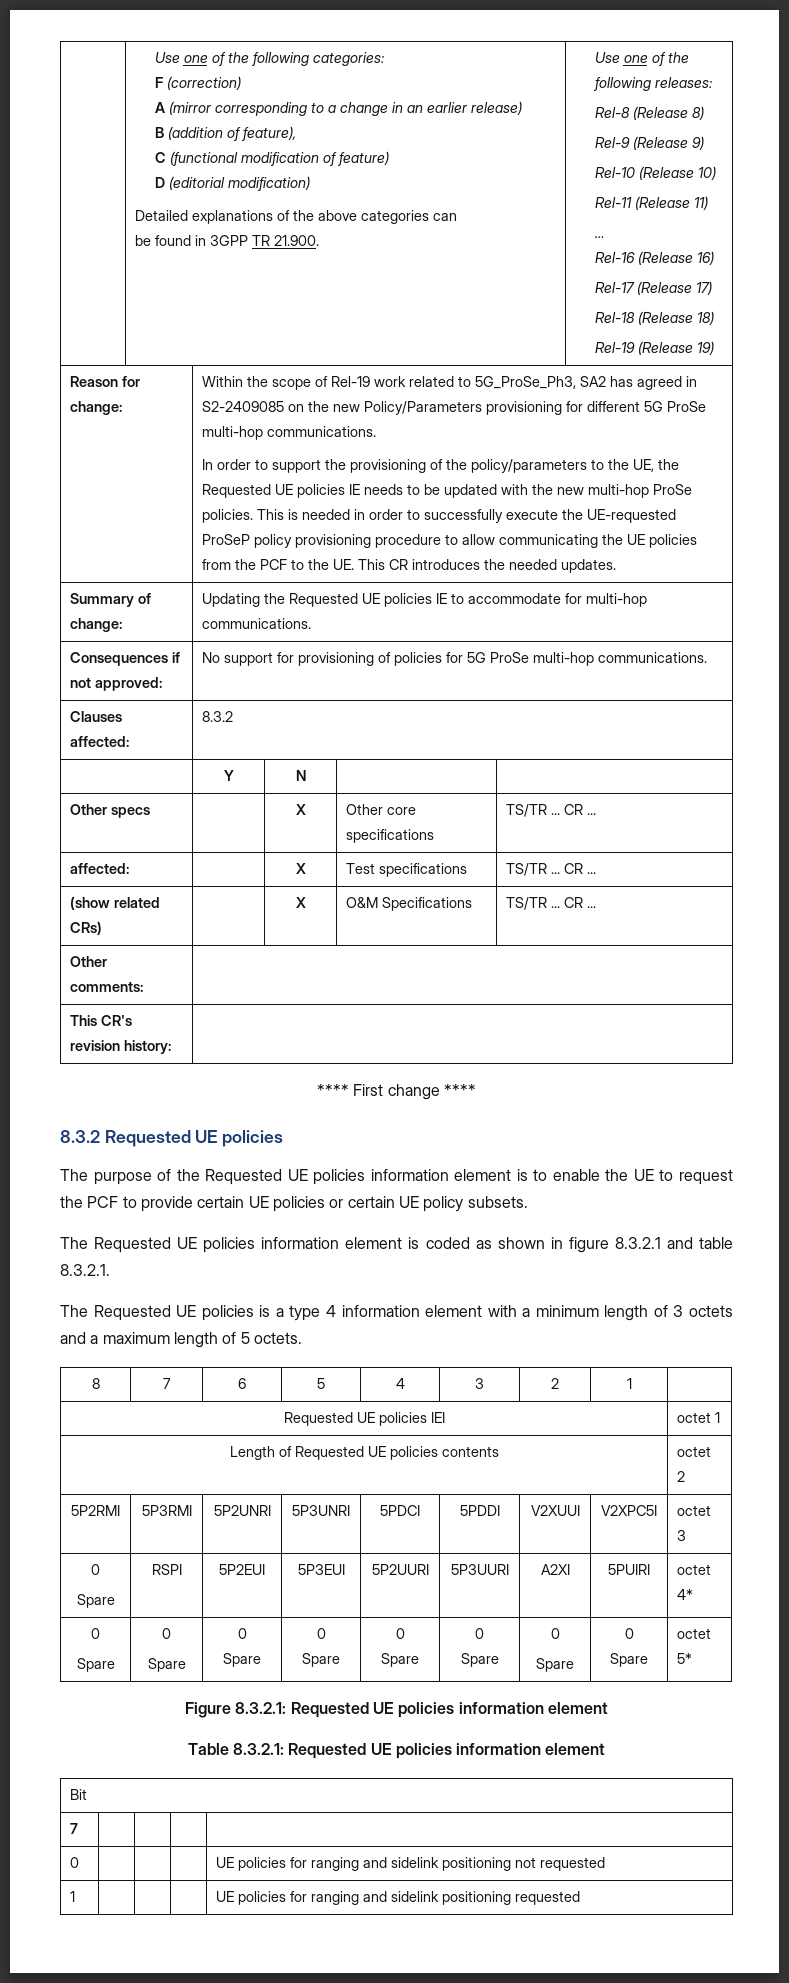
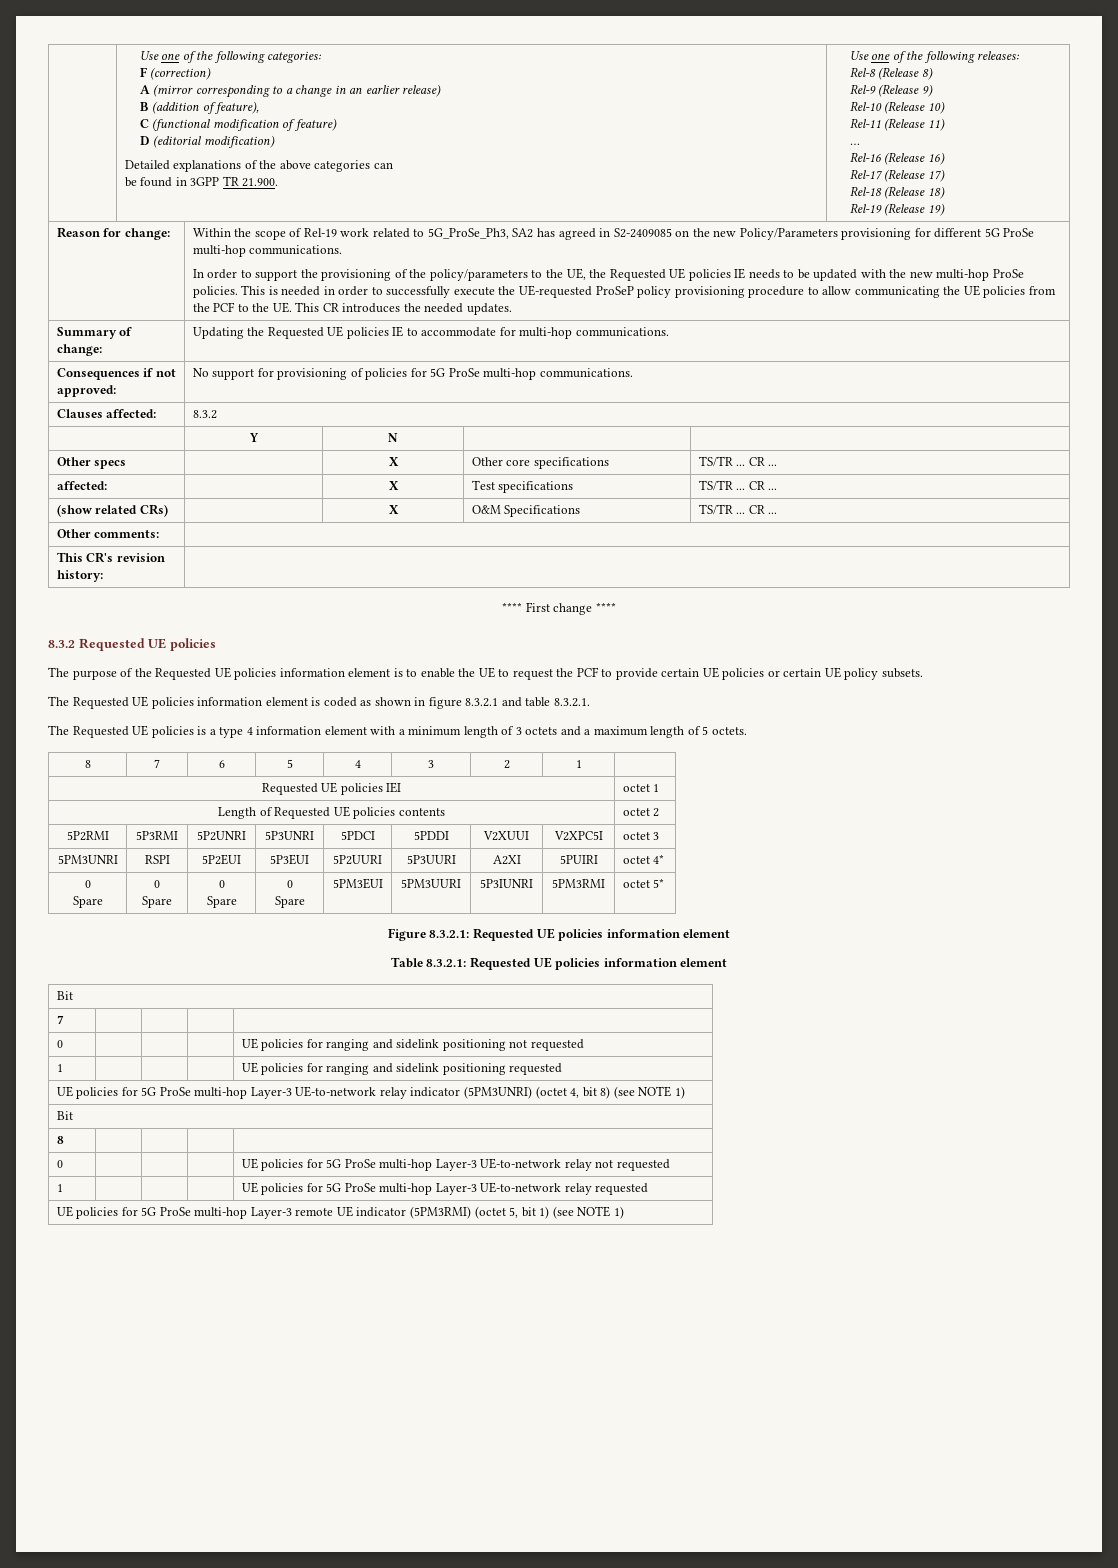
  5P2RMI | 5P3RMI | 5P2UNRI | 5P3UNRI | 5PDCI | 5PDDI | V2XUUI | V2XPC5I | octet 3
- 0
- Spare | RSPI | 5P2EUI | 5P3EUI | 5P2UURI | 5P3UURI | A2XI | 5PUIRI | octet 4*
+ 5PM3UNRI | RSPI | 5P2EUI | 5P3EUI | 5P2UURI | 5P3UURI | A2XI | 5PUIRI | octet 4*
  0
  Spare | 0
  Spare | 0
  Spare | 0
- Spare | 0
- Spare | 0
- Spare | 0
- Spare | 0
- Spare | octet 5*
+ Spare | 5PM3EUI | 5PM3UURI | 5P3IUNRI | 5PM3RMI | octet 5*
+ UE policies for 5G ProSe multi-hop Layer-3 UE-to-network relay indicator (5PM3UNRI) (octet 4, bit 8) (see NOTE 1)
+ Bit
+ 8 | | | |
+ 0 | | | | UE policies for 5G ProSe multi-hop Layer-3 UE-to-network relay not requested
+ 1 | | | | UE policies for 5G ProSe multi-hop Layer-3 UE-to-network relay requested
+ UE policies for 5G ProSe multi-hop Layer-3 remote UE indicator (5PM3RMI) (octet 5, bit 1) (see NOTE 1)

